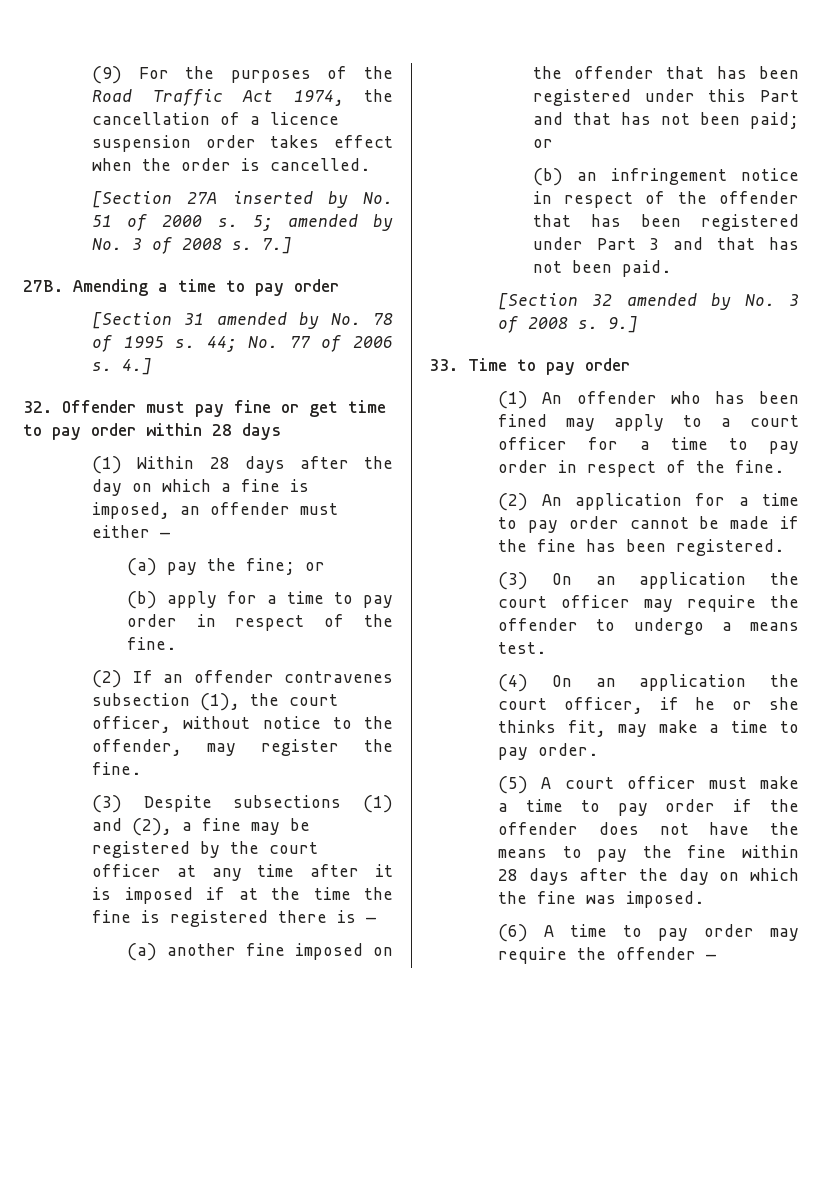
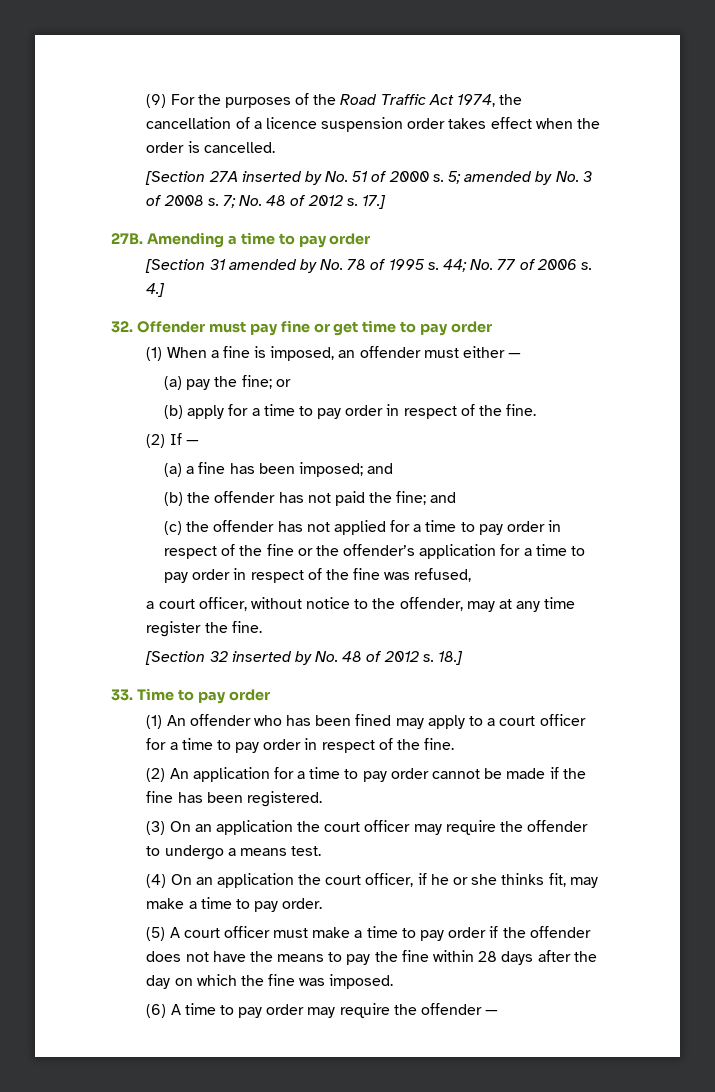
- 7.]
+ 7; No. 48 of 2012 s. 17.]
- 32. Offender must pay fine or get time to pay order within 28 days
- (1) Within 28 days after the day on which a fine is imposed, an offender must either —
+ 32. Offender must pay fine or get time to pay order
+ (1) When a fine is imposed, an offender must either —
- (2) If an offender contravenes subsection (1), the court officer, without notice to the offender, may register the fine.
+ (2) If —
+ (a) a fine has been imposed; and
+ (b) the offender has not paid the fine; and
+ (c) the offender has not applied for a time to pay order in respect of the fine or the offender’s application for a time to pay order in respect of the fine was refused,
+ a court officer, without notice to the offender, may at any time register the fine.
- (3) Despite subsections (1) and (2), a fine may be registered by the court officer at any time after it is imposed if at the time the fine is registered there is —
- (a) another fine imposed on the offender that has been registered under this Part and that has not been paid; or
- (b) an infringement notice in respect of the offender that has been registered under Part 3 and that has not been paid.
- [Section 32 amended by No. 3 of 2008 s. 9.]
+ [Section 32 inserted by No. 48 of 2012 s. 18.]

